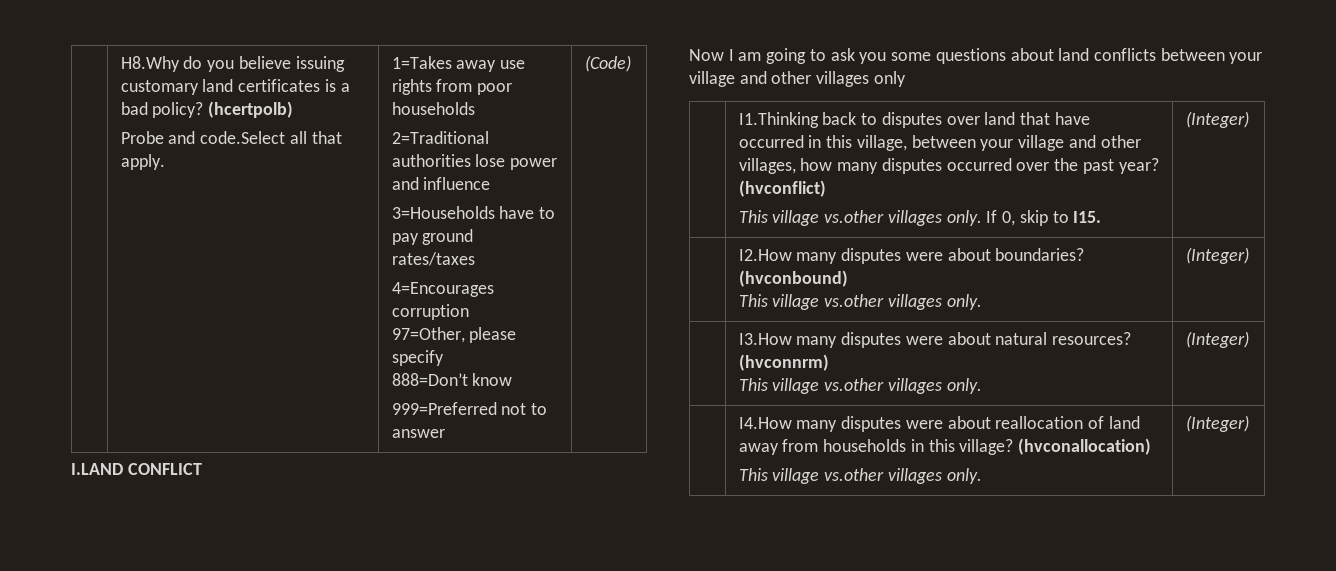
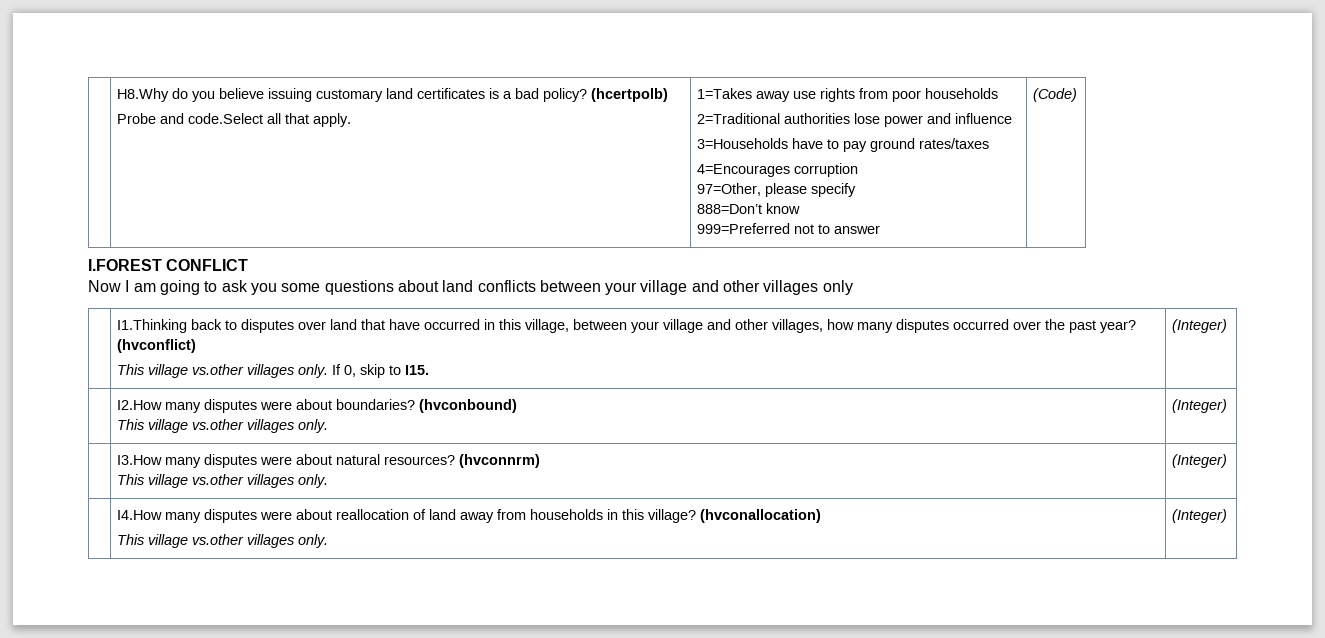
- I.LAND CONFLICT
+ I.FOREST CONFLICT

